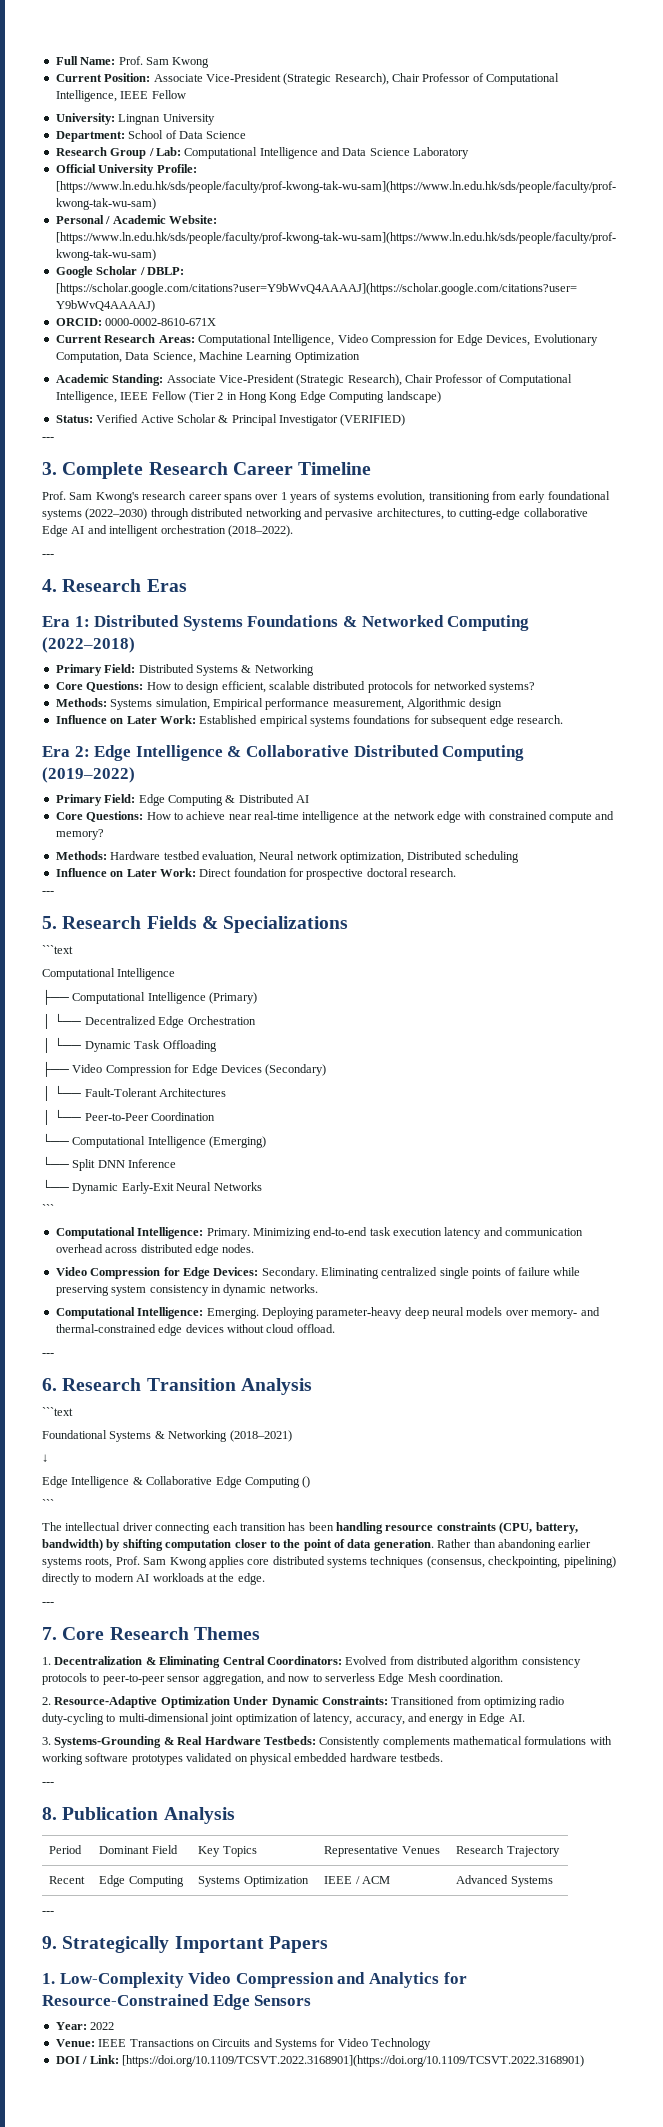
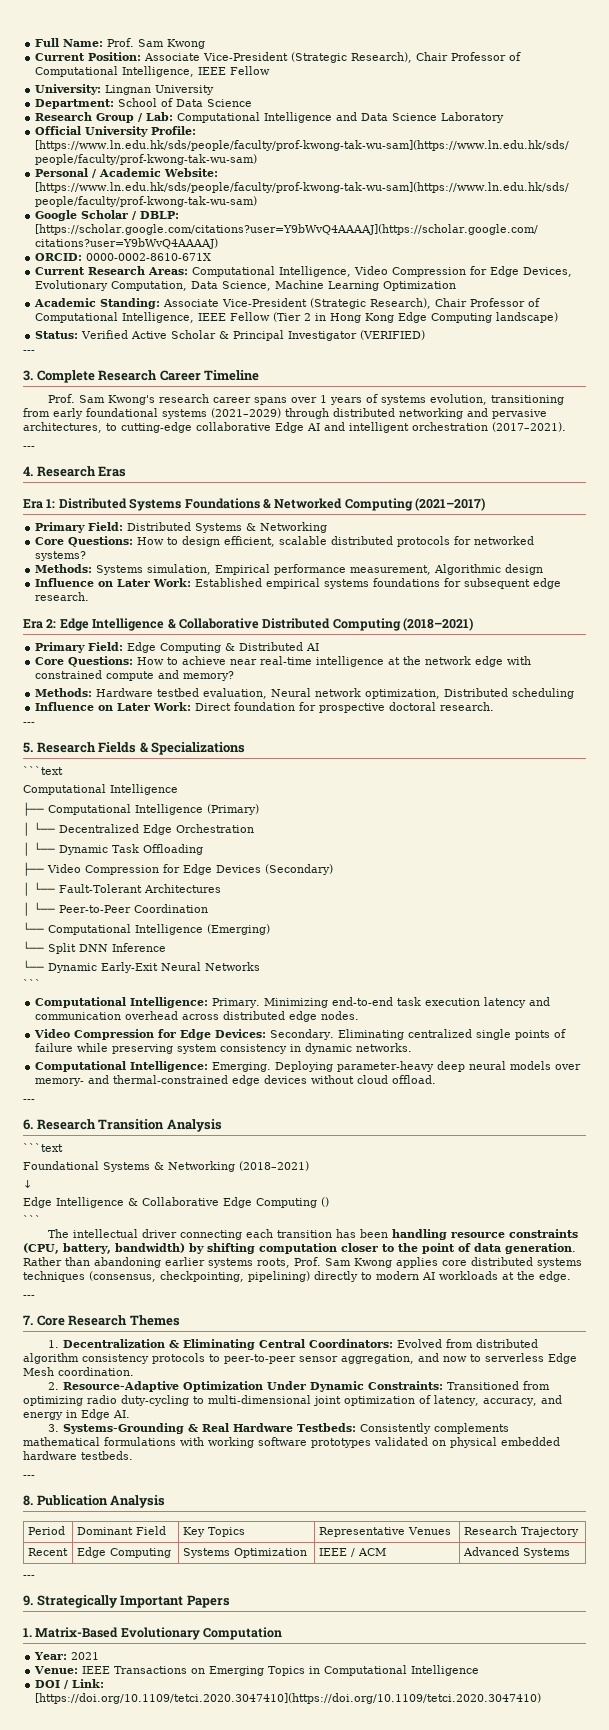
- Prof. Sam Kwong's research career spans over 1 years of systems evolution, transitioning from early foundational systems (2022–2030) through distributed networking and pervasive architectures, to cutting-edge collaborative Edge AI and intelligent orchestration (2018–2022).
+ Prof. Sam Kwong's research career spans over 1 years of systems evolution, transitioning from early foundational systems (2021–2029) through distributed networking and pervasive architectures, to cutting-edge collaborative Edge AI and intelligent orchestration (2017–2021).
- Era 1: Distributed Systems Foundations & Networked Computing (2022–2018)
+ Era 1: Distributed Systems Foundations & Networked Computing (2021–2017)
- Era 2: Edge Intelligence & Collaborative Distributed Computing (2019–2022)
+ Era 2: Edge Intelligence & Collaborative Distributed Computing (2018–2021)
- 1. Low-Complexity Video Compression and Analytics for Resource-Constrained Edge Sensors
+ 1. Matrix-Based Evolutionary Computation
- Year: 2022
+ Year: 2021
- Venue: IEEE Transactions on Circuits and Systems for Video Technology
+ Venue: IEEE Transactions on Emerging Topics in Computational Intelligence
- DOI / Link: [https://doi.org/10.1109/TCSVT.2022.3168901](https://doi.org/10.1109/TCSVT.2022.3168901)
+ DOI / Link: [https://doi.org/10.1109/tetci.2020.3047410](https://doi.org/10.1109/tetci.2020.3047410)

